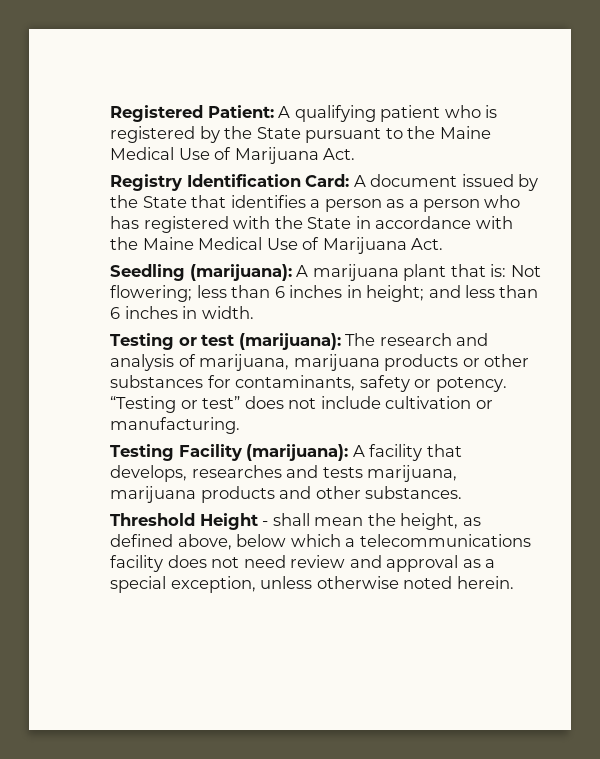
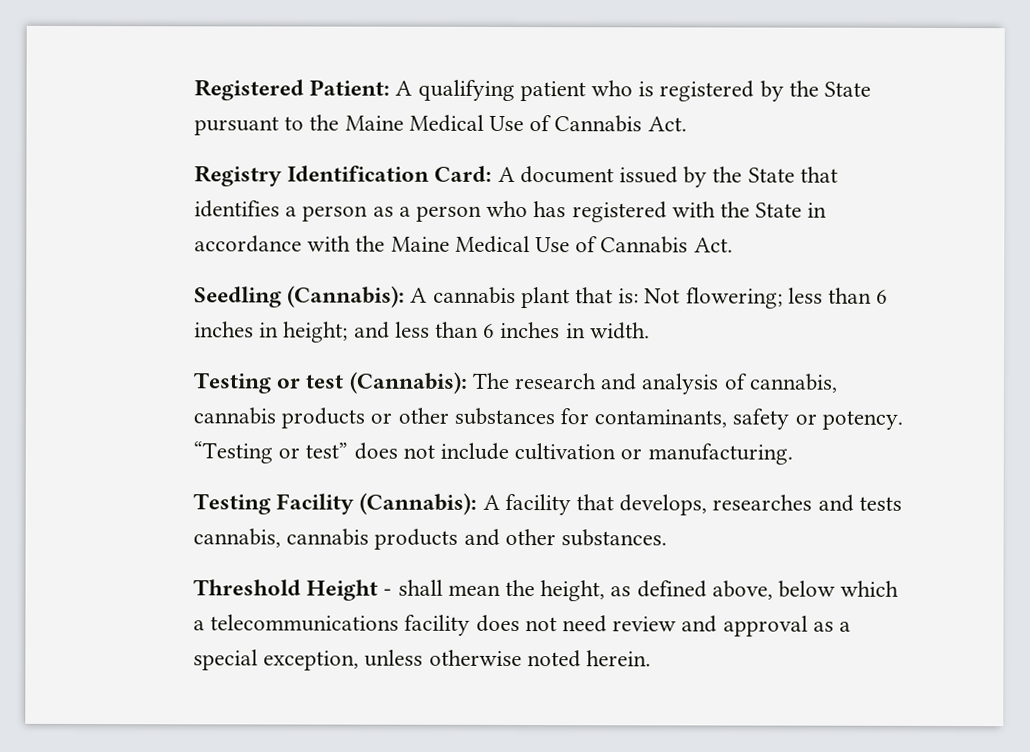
- Registered Patient: A qualifying patient who is registered by the State pursuant to the Maine Medical Use of Marijuana Act.
+ Registered Patient: A qualifying patient who is registered by the State pursuant to the Maine Medical Use of Cannabis Act.
- Registry Identification Card: A document issued by the State that identifies a person as a person who has registered with the State in accordance with the Maine Medical Use of Marijuana Act.
+ Registry Identification Card: A document issued by the State that identifies a person as a person who has registered with the State in accordance with the Maine Medical Use of Cannabis Act.
- Seedling (marijuana): A marijuana plant that is: Not flowering; less than 6 inches in height; and less than 6 inches in width.
+ Seedling (Cannabis): A cannabis plant that is: Not flowering; less than 6 inches in height; and less than 6 inches in width.
- Testing or test (marijuana): The research and analysis of marijuana, marijuana products or other substances for contaminants, safety or potency.
+ Testing or test (Cannabis): The research and analysis of cannabis, cannabis products or other substances for contaminants, safety or potency.
- Testing Facility (marijuana): A facility that develops, researches and tests marijuana, marijuana products and other substances.
+ Testing Facility (Cannabis): A facility that develops, researches and tests cannabis, cannabis products and other substances.

